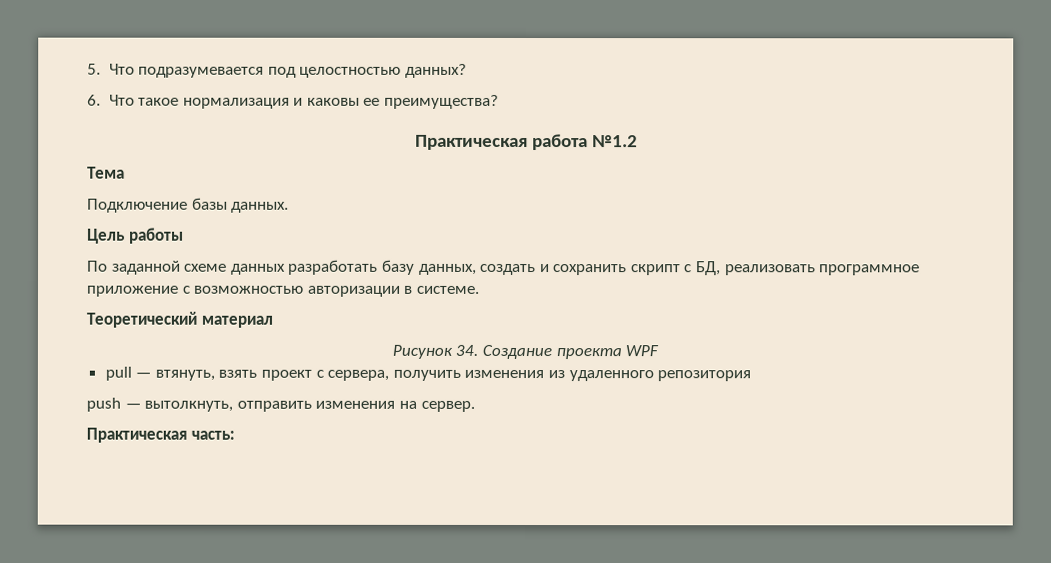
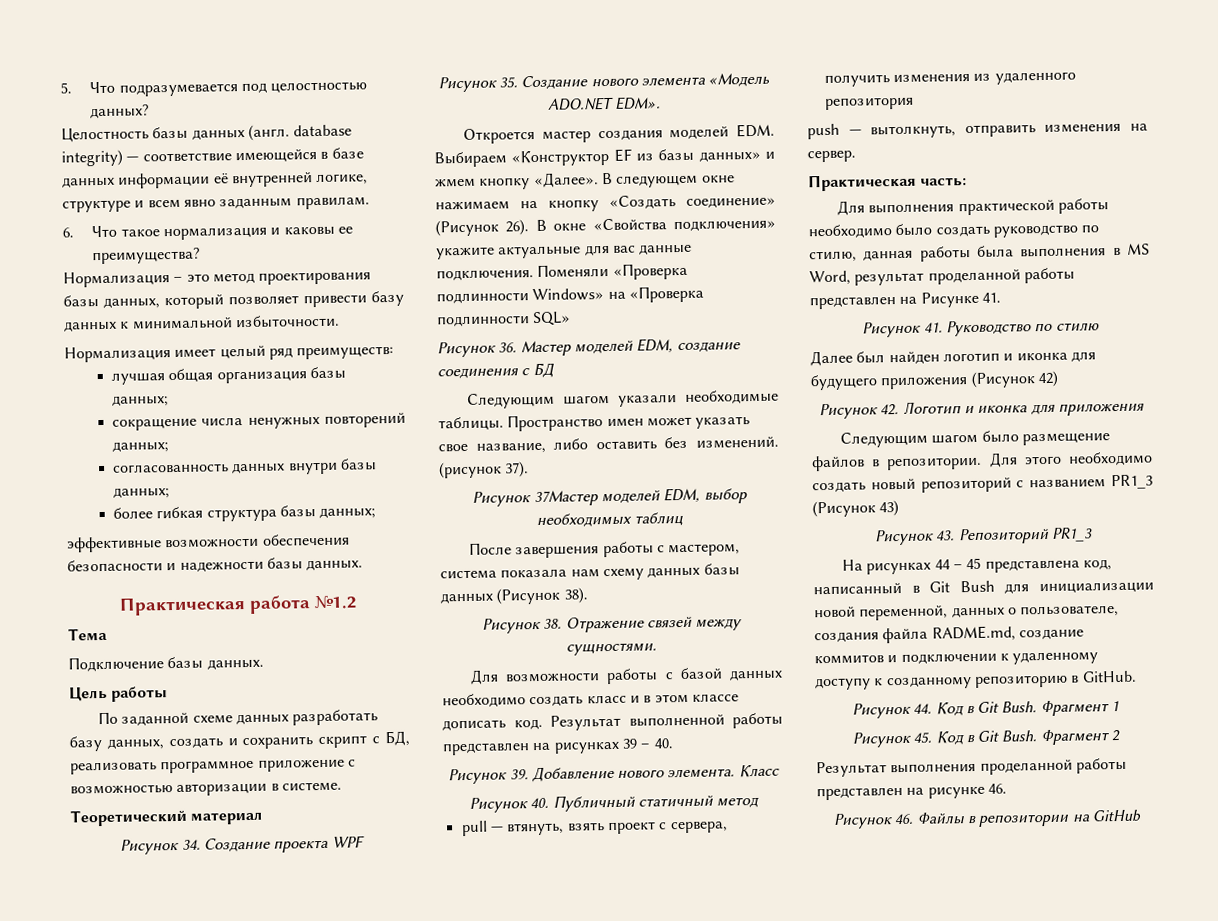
+ Целостность базы данных (англ. database integrity) — соответствие имеющейся в базе данных информации её внутренней логике, структуре и всем явно заданным правилам.
+ Нормализация – это метод проектирования базы данных, который позволяет привести базу данных к минимальной избыточности.
+ Нормализация имеет целый ряд преимуществ:
+ лучшая общая организация базы данных;
+ сокращение числа ненужных повторений данных;
+ согласованность данных внутри базы данных;
+ более гибкая структура базы данных;
+ эффективные возможности обеспечения безопасности и надежности базы данных.
+ Рисунок 35. Создание нового элемента «Модель ADO.NET EDM».
+ Откроется мастер создания моделей EDM. Выбираем «Конструктор EF из базы данных» и жмем кнопку «Далее». В следующем окне нажимаем на кнопку «Создать соединение» (Рисунок 26). В окне «Свойства подключения» укажите актуальные для вас данные подключения. Поменяли «Проверка подлинности Windows» на «Проверка подлинности SQL»
+ Рисунок 36. Мастер моделей EDM, создание соединения с БД
+ Следующим шагом указали необходимые таблицы. Пространство имен может указать свое название, либо оставить без изменений. (рисунок 37).
+ Рисунок 37Мастер моделей EDM, выбор необходимых таблиц
+ После завершения работы с мастером, система показала нам схему данных базы данных (Рисунок 38).
+ Рисунок 38. Отражение связей между сущностями.
+ Для возможности работы с базой данных необходимо создать класс и в этом классе дописать код. Результат выполненной работы представлен на рисунках 39 – 40.
+ Рисунок 39. Добавление нового элемента. Класс
+ Рисунок 40. Публичный статичный метод
+ Для выполнения практической работы необходимо было создать руководство по стилю, данная работы была выполнения в MS Word, результат проделанной работы представлен на Рисунке 41.
+ Рисунок 41. Руководство по стилю
+ Далее был найден логотип и иконка для будущего приложения (Рисунок 42)
+ Рисунок 42. Логотип и иконка для приложения
+ Следующим шагом было размещение файлов в репозитории. Для этого необходимо создать новый репозиторий с названием PR1_3 (Рисунок 43)
+ Рисунок 43. Репозиторий PR1_3
+ На рисунках 44 – 45 представлена код, написанный в Git Bush для инициализации новой переменной, данных о пользователе, создания файла RADME.md, создание коммитов и подключении к удаленному доступу к созданному репозиторию в GitHub.
+ Рисунок 44. Код в Git Bush. Фрагмент 1
+ Рисунок 45. Код в Git Bush. Фрагмент 2
+ Результат выполнения проделанной работы представлен на рисунке 46.
+ Рисунок 46. Файлы в репозитории на GitHub

